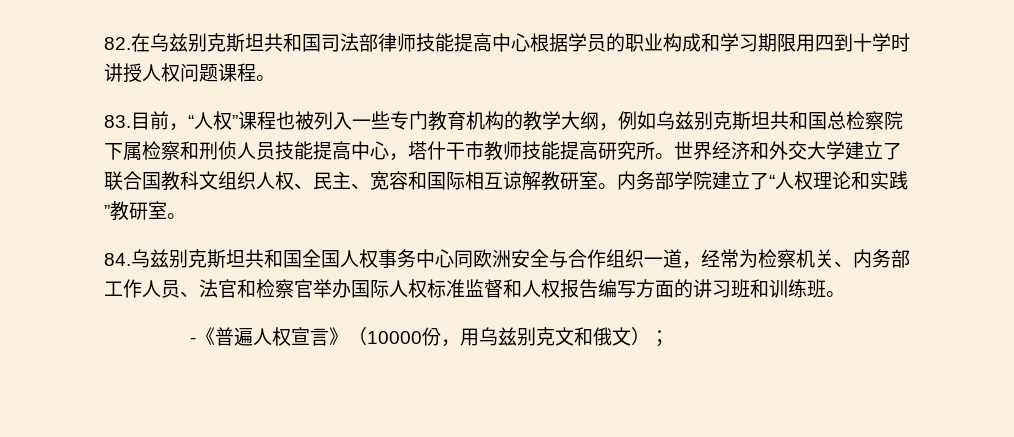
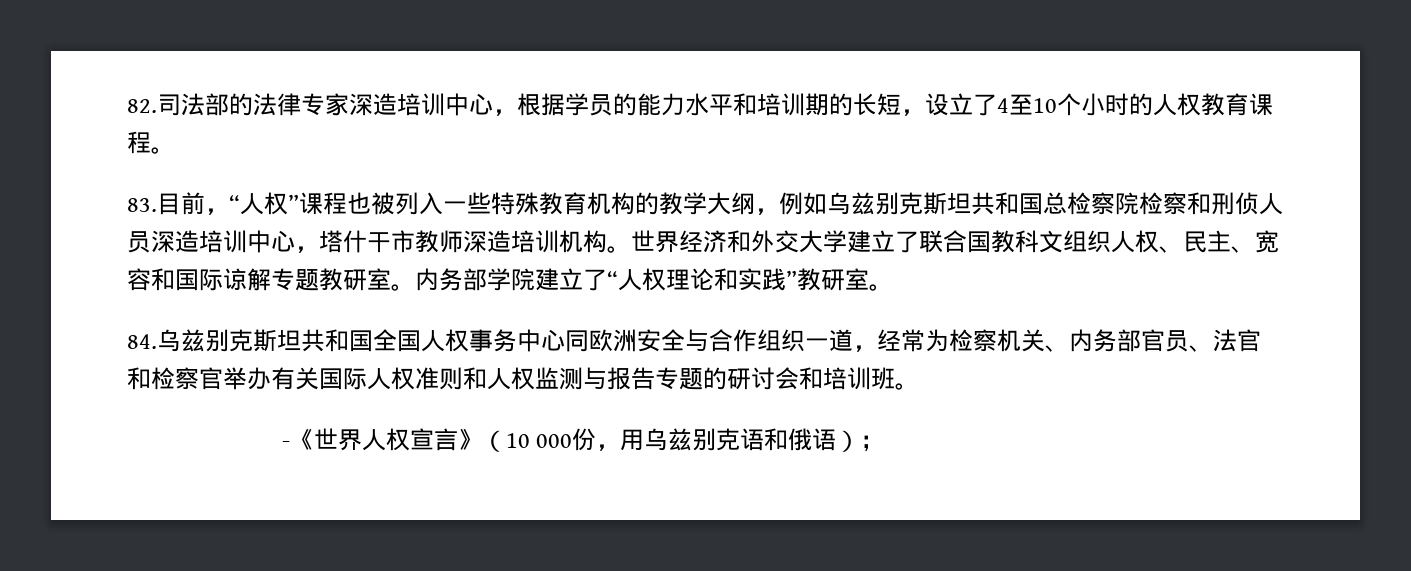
- 82.在乌兹别克斯坦共和国司法部律师技能提高中心根据学员的职业构成和学习期限用四到十学时讲授人权问题课程。
+ 82.司法部的法律专家深造培训中心，根据学员的能力水平和培训期的长短，设立了4至10个小时的人权教育课程。
- 83.目前，“人权”课程也被列入一些专门教育机构的教学大纲，例如乌兹别克斯坦共和国总检察院下属检察和刑侦人员技能提高中心，塔什干市教师技能提高研究所。
+ 83.目前，“人权”课程也被列入一些特殊教育机构的教学大纲，例如乌兹别克斯坦共和国总检察院检察和刑侦人员深造培训中心，塔什干市教师深造培训机构。
- 世界经济和外交大学建立了联合国教科文组织人权、民主、宽容和国际相互谅解教研室。
+ 世界经济和外交大学建立了联合国教科文组织人权、民主、宽容和国际谅解专题教研室。
- 84.乌兹别克斯坦共和国全国人权事务中心同欧洲安全与合作组织一道，经常为检察机关、内务部工作人员、法官和检察官举办国际人权标准监督和人权报告编写方面的讲习班和训练班。
+ 84.乌兹别克斯坦共和国全国人权事务中心同欧洲安全与合作组织一道，经常为检察机关、内务部官员、法官和检察官举办有关国际人权准则和人权监测与报告专题的研讨会和培训班。
- -《普遍人权宣言》（10000份，用乌兹别克文和俄文）；
+ -《世界人权宣言》（10 000份，用乌兹别克语和俄语）；

